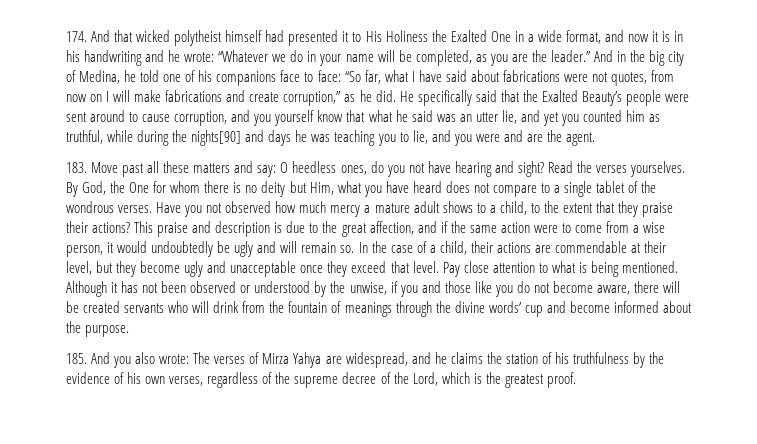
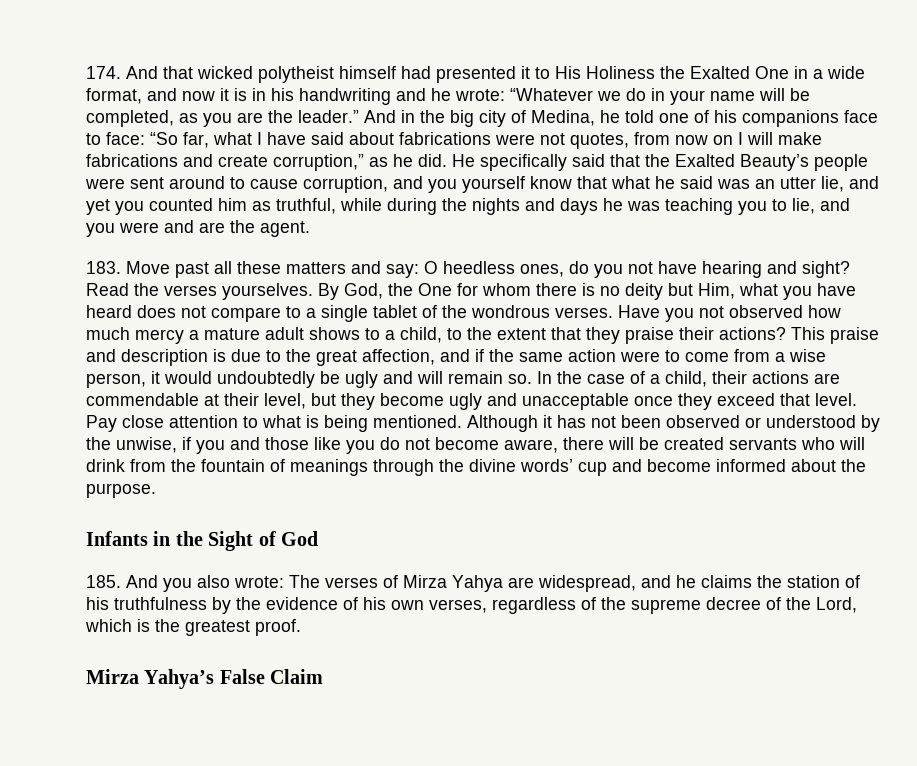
- He specifically said that the Exalted Beauty’s people were sent around to cause corruption, and you yourself know that what he said was an utter lie, and yet you counted him as truthful, while during the nights[90] and days he was teaching you to lie, and you were and are the agent.
+ He specifically said that the Exalted Beauty’s people were sent around to cause corruption, and you yourself know that what he said was an utter lie, and yet you counted him as truthful, while during the nights and days he was teaching you to lie, and you were and are the agent.
+ Infants in the Sight of God
+ Mirza Yahya’s False Claim

